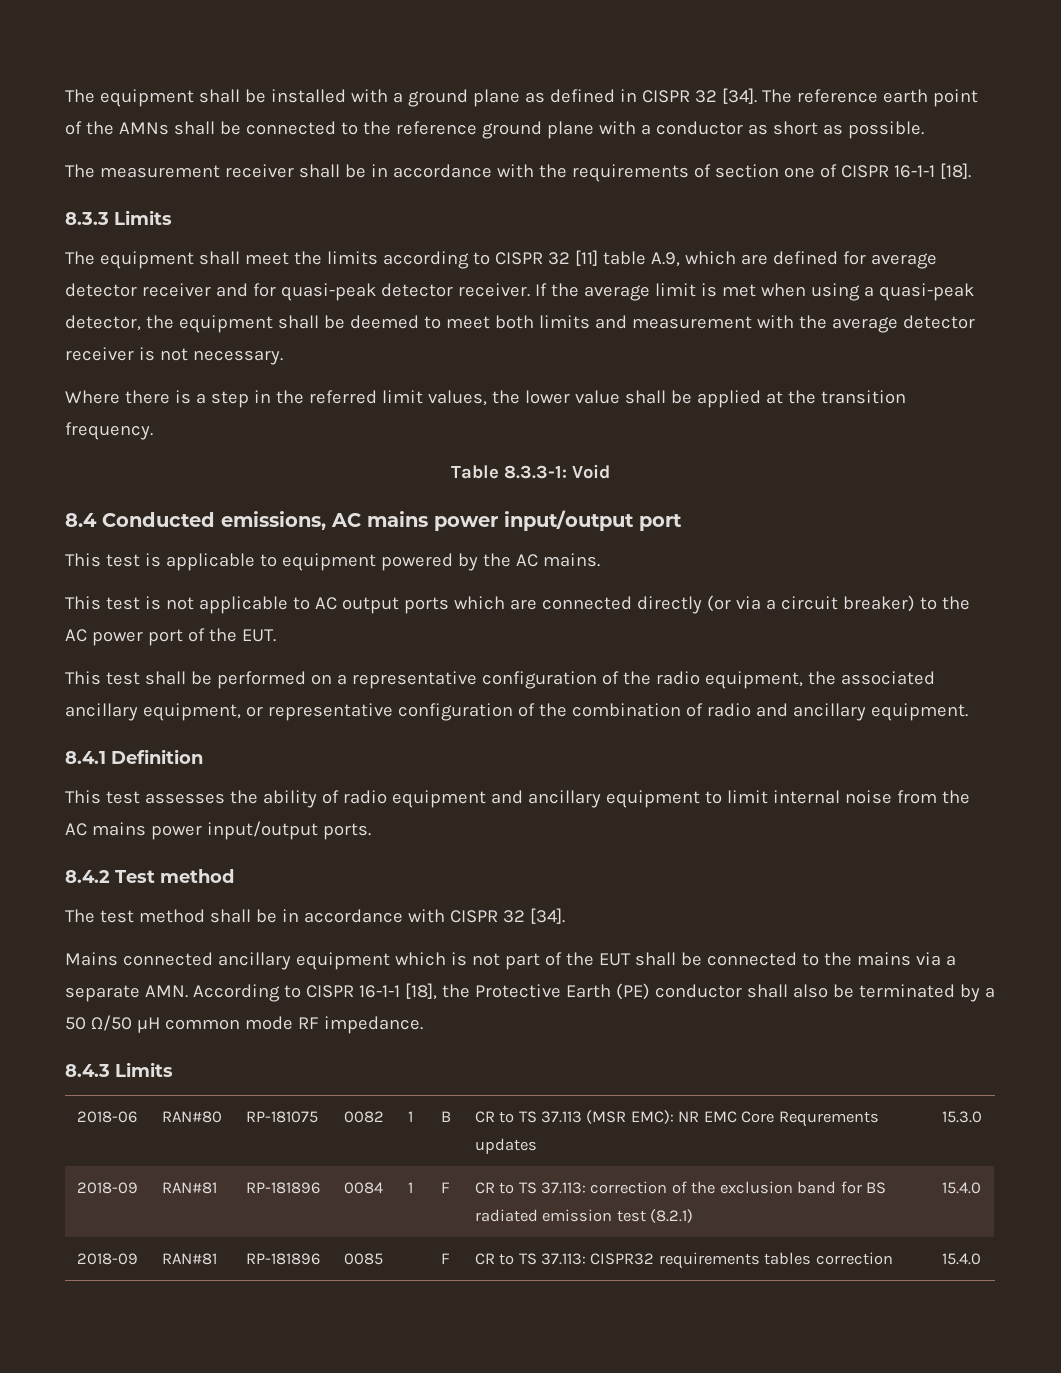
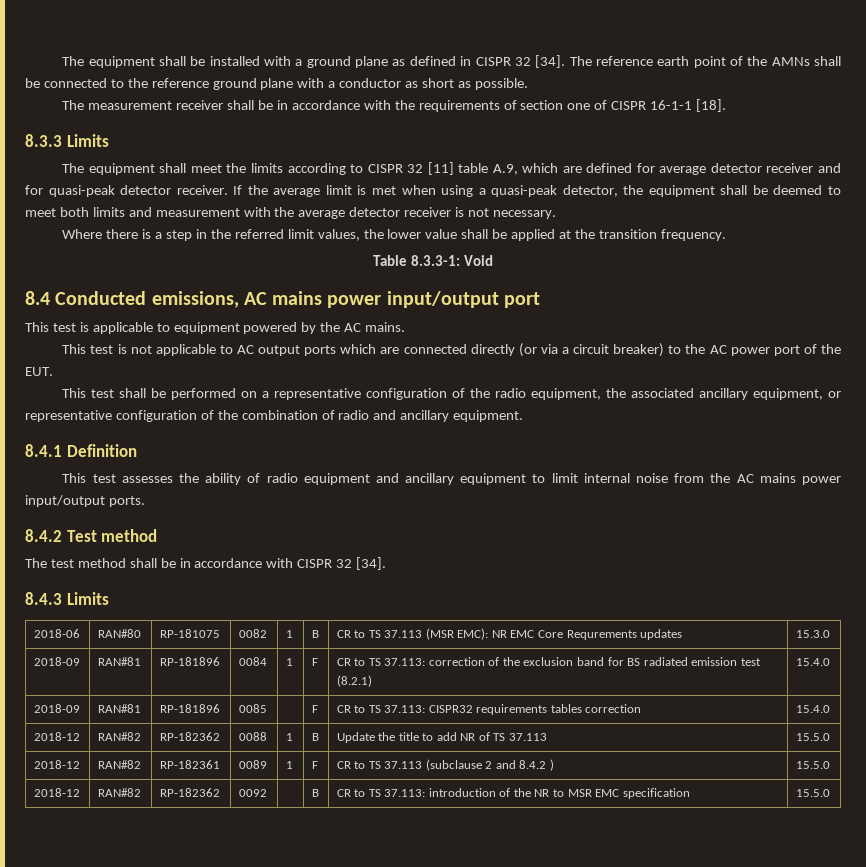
- Mains connected ancillary equipment which is not part of the EUT shall be connected to the mains via a separate AMN. According to CISPR 16-1-1 [18], the Protective Earth (PE) conductor shall also be terminated by a 50 Ω/50 μH common mode RF impedance.
+ 2018-12 | RAN#82 | RP-182362 | 0088 | 1 | B | Update the title to add NR of TS 37.113 | 15.5.0
+ 2018-12 | RAN#82 | RP-182361 | 0089 | 1 | F | CR to TS 37.113 (subclause 2 and 8.4.2 ) | 15.5.0
+ 2018-12 | RAN#82 | RP-182362 | 0092 | | B | CR to TS 37.113: introduction of the NR to MSR EMC specification | 15.5.0

